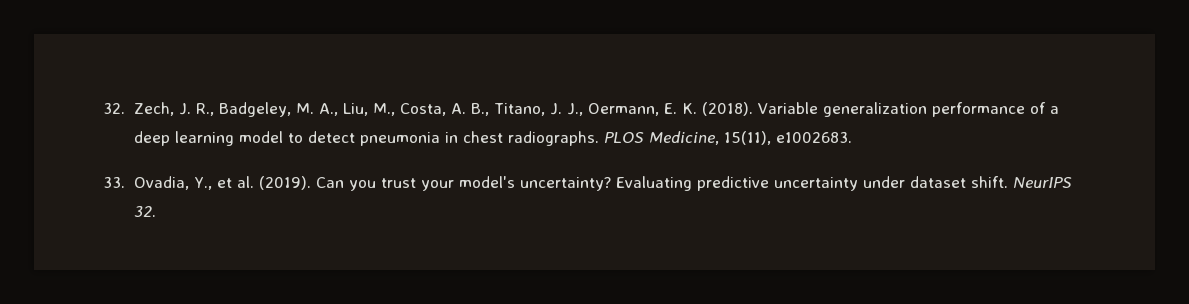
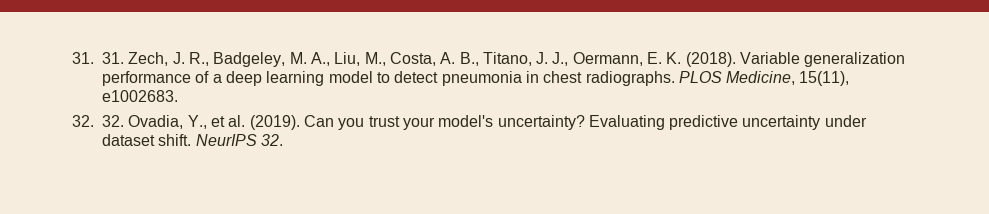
- 32. Zech, J. R., Badgeley, M. A., Liu, M., Costa, A. B., Titano, J. J., Oermann, E. K. (2018).
+ 31. 31. Zech, J. R., Badgeley, M. A., Liu, M., Costa, A. B., Titano, J. J., Oermann, E. K. (2018).
- 33. Ovadia, Y., et al. (2019).
+ 32. 32. Ovadia, Y., et al. (2019).

